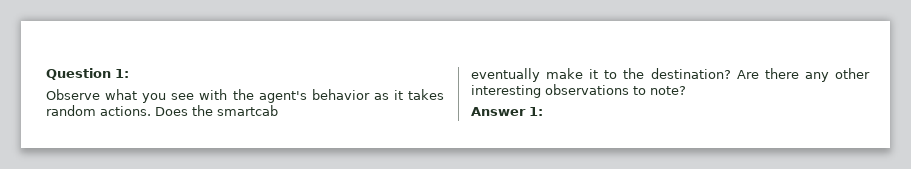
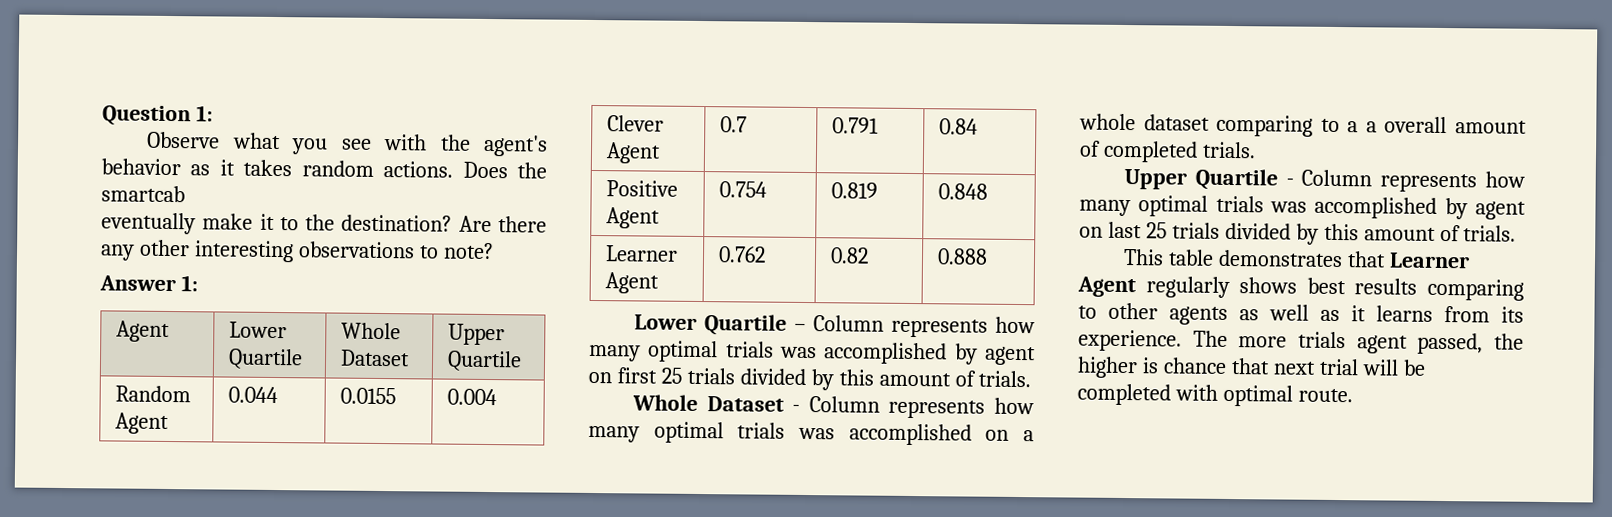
+ Agent | Lower Quartile | Whole Dataset | Upper Quartile
+ Random Agent | 0.044 | 0.0155 | 0.004
+ Clever Agent | 0.7 | 0.791 | 0.84
+ Positive Agent | 0.754 | 0.819 | 0.848
+ Learner Agent | 0.762 | 0.82 | 0.888
+ Lower Quartile – Column represents how many optimal trials was accomplished by agent on first 25 trials divided by this amount of trials.
+ Whole Dataset - Column represents how many optimal trials was accomplished on a whole dataset comparing to a a overall amount of completed trials.
+ Upper Quartile - Column represents how many optimal trials was accomplished by agent on last 25 trials divided by this amount of trials.
+ This table demonstrates that Learner Agent regularly shows best results comparing to other agents as well as it learns from its experience. The more trials agent passed, the higher is chance that next trial will be completed with optimal route.

